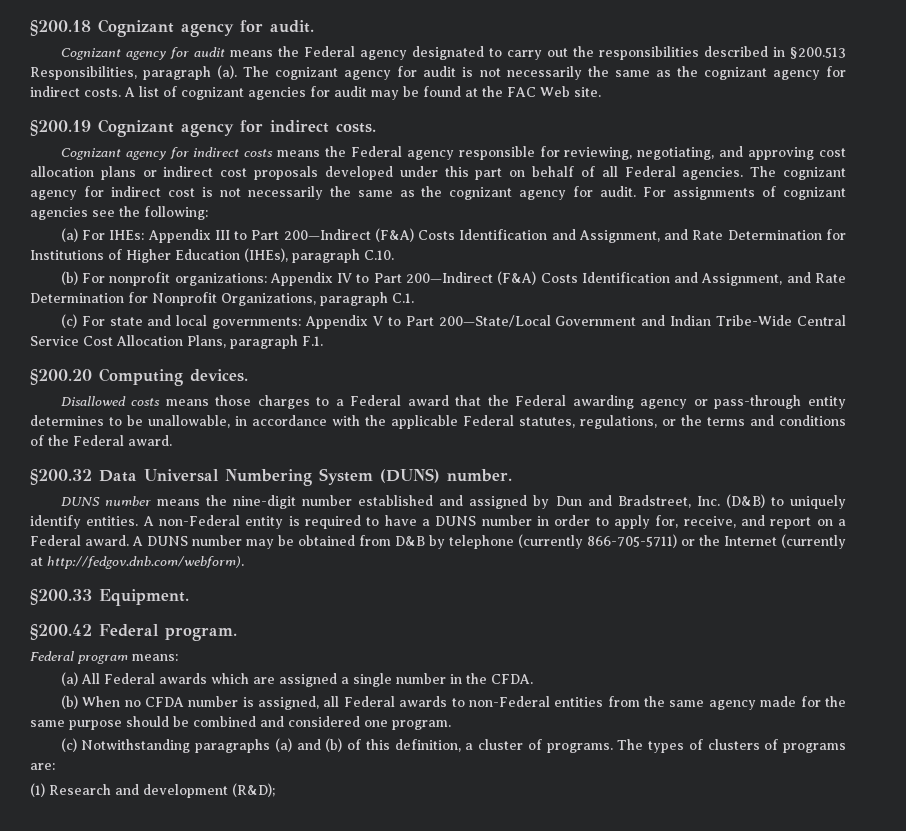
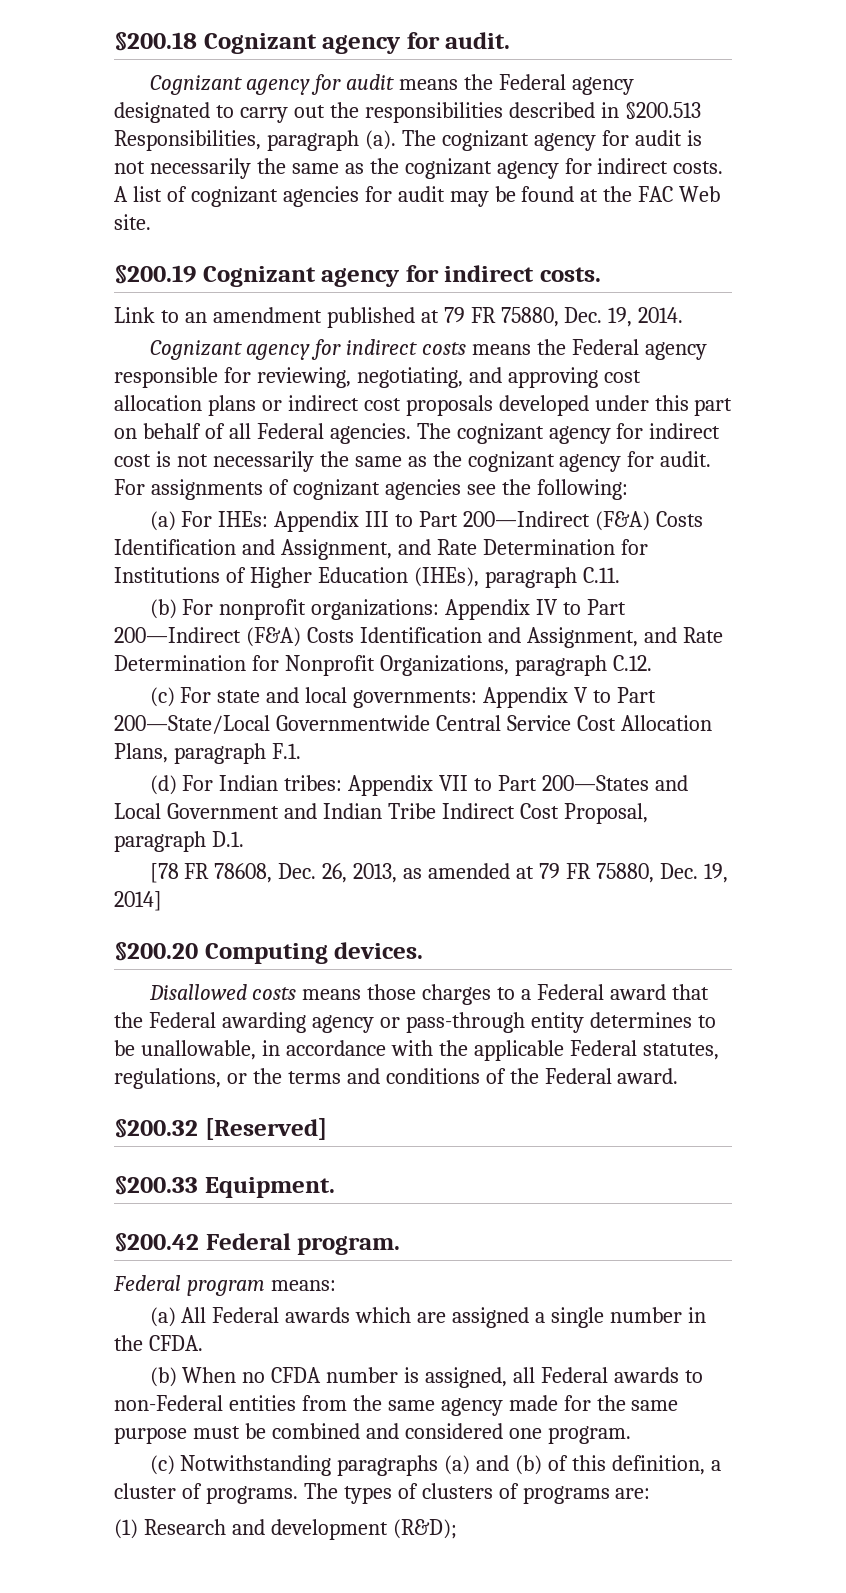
+ Link to an amendment published at 79 FR 75880, Dec. 19, 2014.
- (a) For IHEs: Appendix III to Part 200—Indirect (F&A) Costs Identification and Assignment, and Rate Determination for Institutions of Higher Education (IHEs), paragraph C.10.
+ (a) For IHEs: Appendix III to Part 200—Indirect (F&A) Costs Identification and Assignment, and Rate Determination for Institutions of Higher Education (IHEs), paragraph C.11.
- (b) For nonprofit organizations: Appendix IV to Part 200—Indirect (F&A) Costs Identification and Assignment, and Rate Determination for Nonprofit Organizations, paragraph C.1.
+ (b) For nonprofit organizations: Appendix IV to Part 200—Indirect (F&A) Costs Identification and Assignment, and Rate Determination for Nonprofit Organizations, paragraph C.12.
- (c) For state and local governments: Appendix V to Part 200—State/Local Government and Indian Tribe-Wide Central Service Cost Allocation Plans, paragraph F.1.
+ (c) For state and local governments: Appendix V to Part 200—State/Local Governmentwide Central Service Cost Allocation Plans, paragraph F.1.
+ (d) For Indian tribes: Appendix VII to Part 200—States and Local Government and Indian Tribe Indirect Cost Proposal, paragraph D.1.
+ [78 FR 78608, Dec. 26, 2013, as amended at 79 FR 75880, Dec. 19, 2014]
- §200.32 Data Universal Numbering System (DUNS) number.
- DUNS number means the nine-digit number established and assigned by Dun and Bradstreet, Inc. (D&B) to uniquely identify entities. A non-Federal entity is required to have a DUNS number in order to apply for, receive, and report on a Federal award. A DUNS number may be obtained from D&B by telephone (currently 866-705-5711) or the Internet (currently at http://fedgov.dnb.com/webform).
+ §200.32 [Reserved]
- (b) When no CFDA number is assigned, all Federal awards to non-Federal entities from the same agency made for the same purpose should be combined and considered one program.
+ (b) When no CFDA number is assigned, all Federal awards to non-Federal entities from the same agency made for the same purpose must be combined and considered one program.

